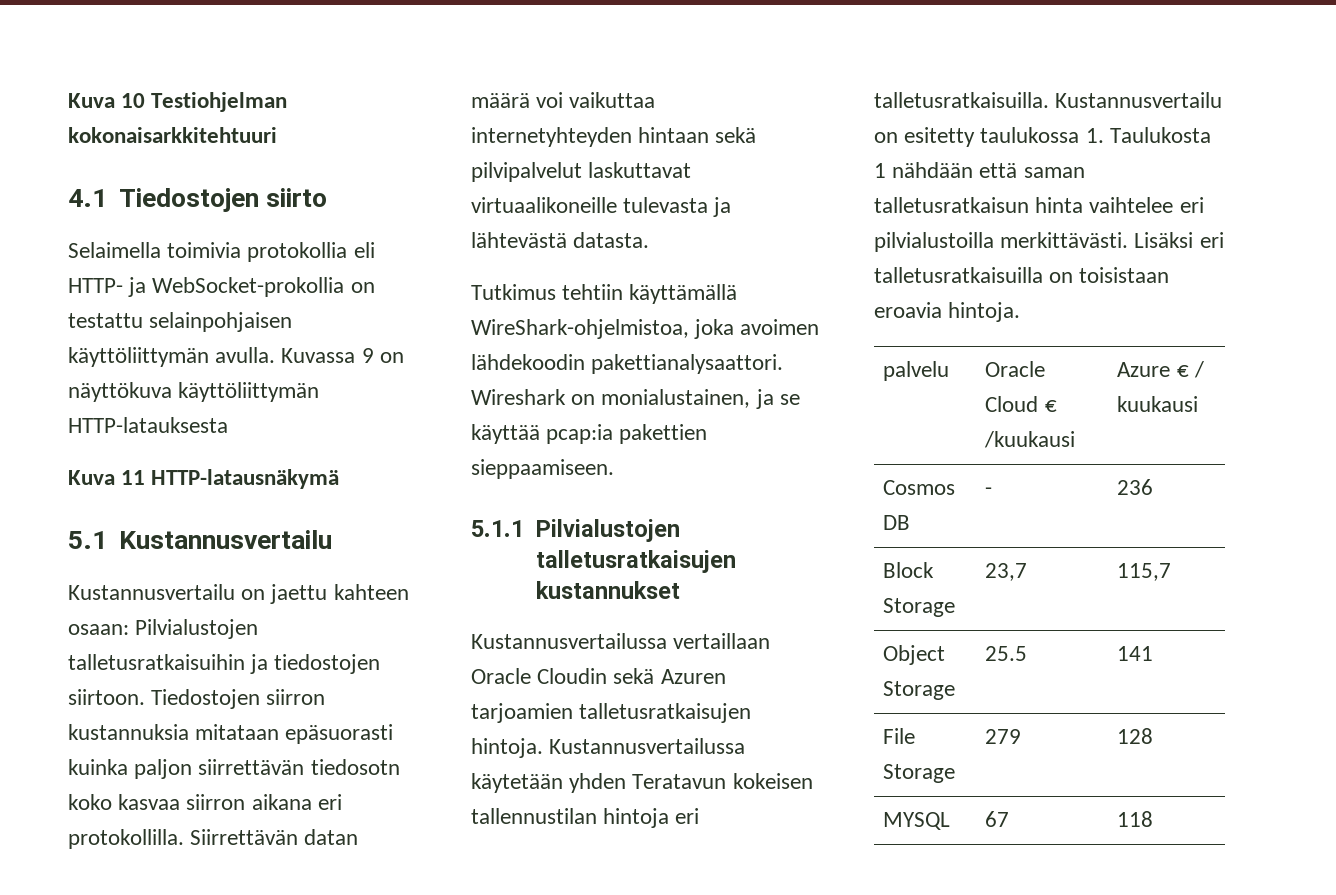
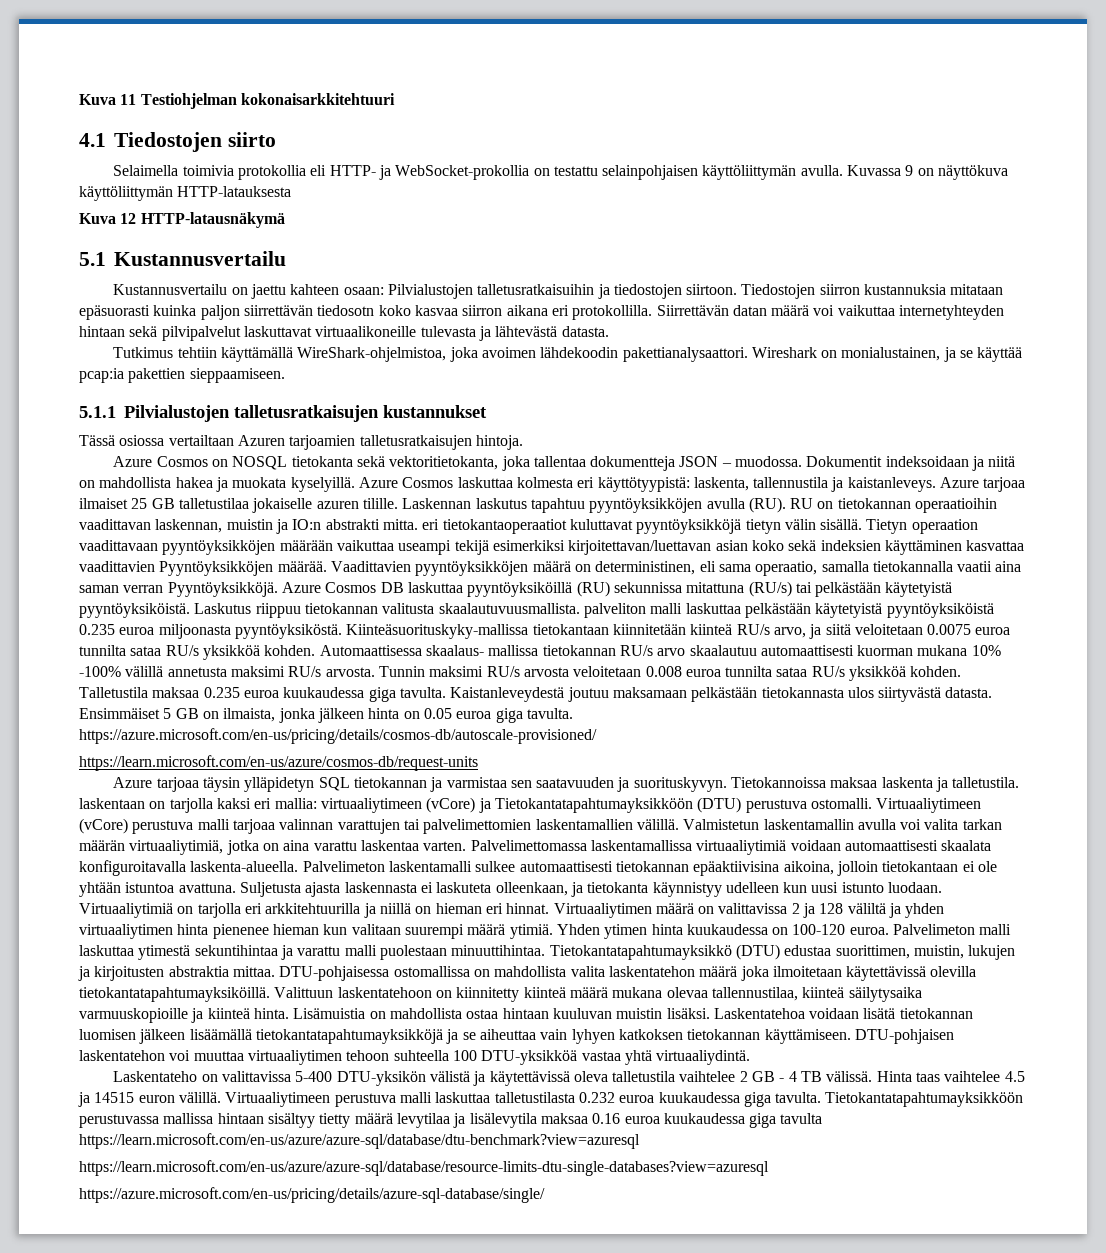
- Kuva 10 Testiohjelman kokonaisarkkitehtuuri
+ Kuva 11 Testiohjelman kokonaisarkkitehtuuri
- Kuva 11 HTTP-latausnäkymä
+ Kuva 12 HTTP-latausnäkymä
- Kustannusvertailussa vertaillaan Oracle Cloudin sekä Azuren tarjoamien talletusratkaisujen hintoja. Kustannusvertailussa käytetään yhden Teratavun kokeisen tallennustilan hintoja eri talletusratkaisuilla. Kustannusvertailu on esitetty taulukossa 1. Taulukosta 1 nähdään että saman talletusratkaisun hinta vaihtelee eri pilvialustoilla merkittävästi. Lisäksi eri talletusratkaisuilla on toisistaan eroavia hintoja.
- palvelu | Oracle Cloud € /kuukausi | Azure € / kuukausi
- Cosmos DB | - | 236
- Block Storage | 23,7 | 115,7
- Object Storage | 25.5 | 141
- File Storage | 279 | 128
- MYSQL | 67 | 118
+ Tässä osiossa vertailtaan Azuren tarjoamien talletusratkaisujen hintoja.
+ Azure Cosmos on NOSQL tietokanta sekä vektoritietokanta, joka tallentaa dokumentteja JSON – muodossa. Dokumentit indeksoidaan ja niitä on mahdollista hakea ja muokata kyselyillä. Azure Cosmos laskuttaa kolmesta eri käyttötyypistä: laskenta, tallennustila ja kaistanleveys. Azure tarjoaa ilmaiset 25 GB talletustilaa jokaiselle azuren tilille. Laskennan laskutus tapahtuu pyyntöyksikköjen avulla (RU). RU on tietokannan operaatioihin vaadittavan laskennan, muistin ja IO:n abstrakti mitta. eri tietokantaoperaatiot kuluttavat pyyntöyksikköjä tietyn välin sisällä. Tietyn operaation vaadittavaan pyyntöyksikköjen määrään vaikuttaa useampi tekijä esimerkiksi kirjoitettavan/luettavan asian koko sekä indeksien käyttäminen kasvattaa vaadittavien Pyyntöyksikköjen määrää. Vaadittavien pyyntöyksikköjen määrä on deterministinen, eli sama operaatio, samalla tietokannalla vaatii aina saman verran Pyyntöyksikköjä. Azure Cosmos DB laskuttaa pyyntöyksiköillä (RU) sekunnissa mitattuna (RU/s) tai pelkästään käytetyistä pyyntöyksiköistä. Laskutus riippuu tietokannan valitusta skaalautuvuusmallista. palveliton malli laskuttaa pelkästään käytetyistä pyyntöyksiköistä 0.235 euroa miljoonasta pyyntöyksiköstä. Kiinteäsuorituskyky-mallissa tietokantaan kiinnitetään kiinteä RU/s arvo, ja siitä veloitetaan 0.0075 euroa tunnilta sataa RU/s yksikköä kohden. Automaattisessa skaalaus- mallissa tietokannan RU/s arvo skaalautuu automaattisesti kuorman mukana 10% -100% välillä annetusta maksimi RU/s arvosta. Tunnin maksimi RU/s arvosta veloitetaan 0.008 euroa tunnilta sataa RU/s yksikköä kohden. Talletustila maksaa 0.235 euroa kuukaudessa giga tavulta. Kaistanleveydestä joutuu maksamaan pelkästään tietokannasta ulos siirtyvästä datasta. Ensimmäiset 5 GB on ilmaista, jonka jälkeen hinta on 0.05 euroa giga tavulta. https://azure.microsoft.com/en-us/pricing/details/cosmos-db/autoscale-provisioned/
+ https://learn.microsoft.com/en-us/azure/cosmos-db/request-units
+ Azure tarjoaa täysin ylläpidetyn SQL tietokannan ja varmistaa sen saatavuuden ja suorituskyvyn. Tietokannoissa maksaa laskenta ja talletustila. laskentaan on tarjolla kaksi eri mallia: virtuaaliytimeen (vCore) ja Tietokantatapahtumayksikköön (DTU) perustuva ostomalli. Virtuaaliytimeen (vCore) perustuva malli tarjoaa valinnan varattujen tai palvelimettomien laskentamallien välillä. Valmistetun laskentamallin avulla voi valita tarkan määrän virtuaaliytimiä, jotka on aina varattu laskentaa varten. Palvelimettomassa laskentamallissa virtuaaliytimiä voidaan automaattisesti skaalata konfiguroitavalla laskenta-alueella. Palvelimeton laskentamalli sulkee automaattisesti tietokannan epäaktiivisina aikoina, jolloin tietokantaan ei ole yhtään istuntoa avattuna. Suljetusta ajasta laskennasta ei laskuteta olleenkaan, ja tietokanta käynnistyy udelleen kun uusi istunto luodaan. Virtuaaliytimiä on tarjolla eri arkkitehtuurilla ja niillä on hieman eri hinnat. Virtuaaliytimen määrä on valittavissa 2 ja 128 väliltä ja yhden virtuaaliytimen hinta pienenee hieman kun valitaan suurempi määrä ytimiä. Yhden ytimen hinta kuukaudessa on 100-120 euroa. Palvelimeton malli laskuttaa ytimestä sekuntihintaa ja varattu malli puolestaan minuuttihintaa. Tietokantatapahtumayksikkö (DTU) edustaa suorittimen, muistin, lukujen ja kirjoitusten abstraktia mittaa. DTU-pohjaisessa ostomallissa on mahdollista valita laskentatehon määrä joka ilmoitetaan käytettävissä olevilla tietokantatapahtumayksiköillä. Valittuun laskentatehoon on kiinnitetty kiinteä määrä mukana olevaa tallennustilaa, kiinteä säilytysaika varmuuskopioille ja kiinteä hinta. Lisämuistia on mahdollista ostaa hintaan kuuluvan muistin lisäksi. Laskentatehoa voidaan lisätä tietokannan luomisen jälkeen lisäämällä tietokantatapahtumayksikköjä ja se aiheuttaa vain lyhyen katkoksen tietokannan käyttämiseen. DTU-pohjaisen laskentatehon voi muuttaa virtuaaliytimen tehoon suhteella 100 DTU-yksikköä vastaa yhtä virtuaaliydintä.
+ Laskentateho on valittavissa 5-400 DTU-yksikön välistä ja käytettävissä oleva talletustila vaihtelee 2 GB - 4 TB välissä. Hinta taas vaihtelee 4.5 ja 14515 euron välillä. Virtuaaliytimeen perustuva malli laskuttaa talletustilasta 0.232 euroa kuukaudessa giga tavulta. Tietokantatapahtumayksikköön perustuvassa mallissa hintaan sisältyy tietty määrä levytilaa ja lisälevytila maksaa 0.16 euroa kuukaudessa giga tavulta https://learn.microsoft.com/en-us/azure/azure-sql/database/dtu-benchmark?view=azuresql
+ https://learn.microsoft.com/en-us/azure/azure-sql/database/resource-limits-dtu-single-databases?view=azuresql
+ https://azure.microsoft.com/en-us/pricing/details/azure-sql-database/single/

